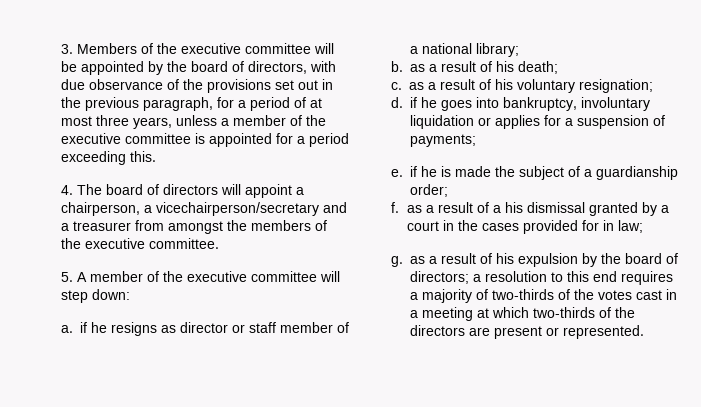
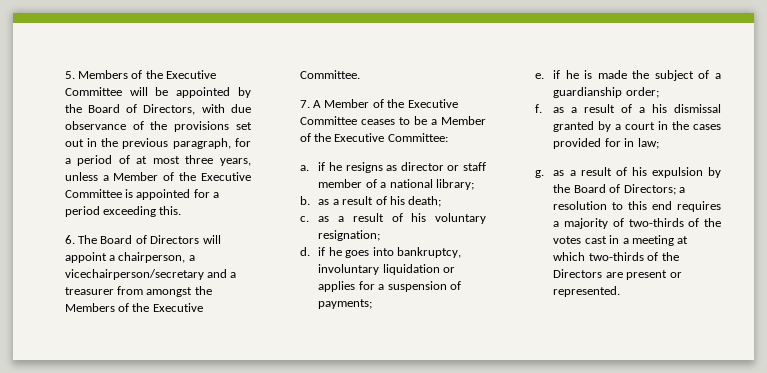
- 3. Members of the executive committee will be appointed by the board of directors, with due observance of the provisions set out in the previous paragraph, for a period of at most three years, unless a member of the executive committee is appointed for a period exceeding this.
+ 5. Members of the Executive Committee will be appointed by the Board of Directors, with due observance of the provisions set out in the previous paragraph, for a period of at most three years, unless a Member of the Executive Committee is appointed for a period exceeding this.
- 4. The board of directors will appoint a chairperson, a vicechairperson/secretary and a treasurer from amongst the members of the executive committee.
- 5. A member of the executive committee will step down:
+ 6. The Board of Directors will appoint a chairperson, a vicechairperson/secretary and a treasurer from amongst the Members of the Executive Committee.
+ 7. A Member of the Executive Committee ceases to be a Member of the Executive Committee:
- g. as a result of his expulsion by the board of directors; a resolution to this end requires a majority of two-thirds of the votes cast in a meeting at which two-thirds of the directors are present or represented.
+ g. as a result of his expulsion by the Board of Directors; a resolution to this end requires a majority of two-thirds of the votes cast in a meeting at which two-thirds of the Directors are present or represented.

